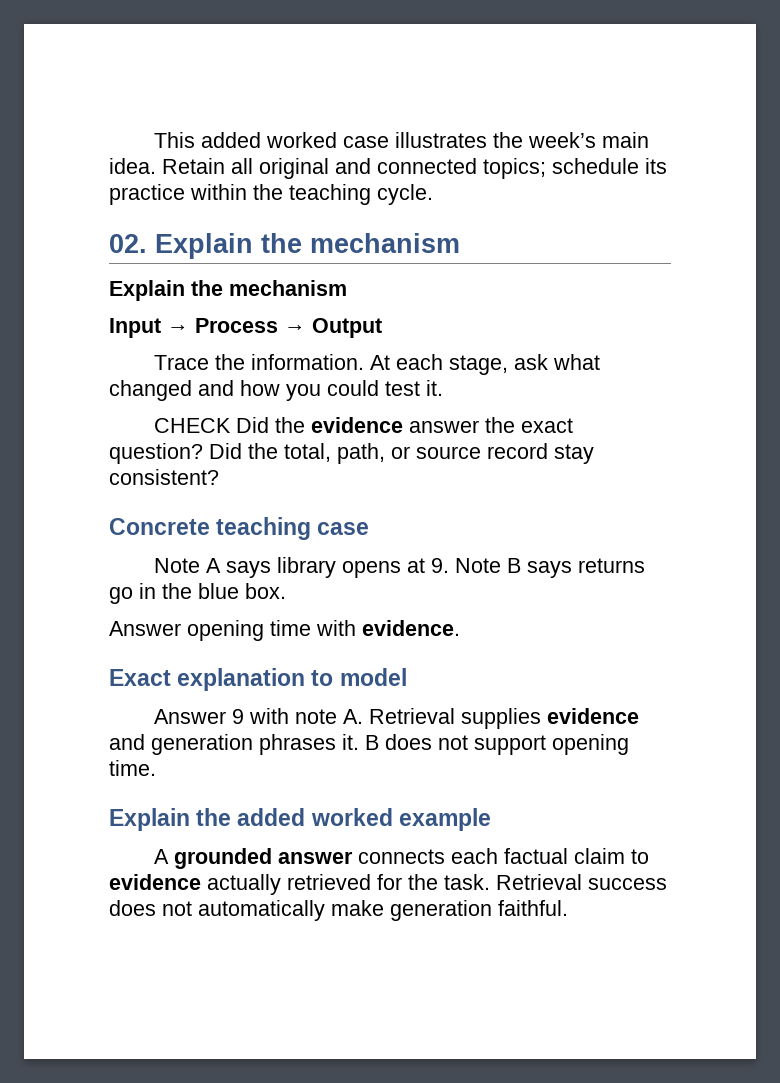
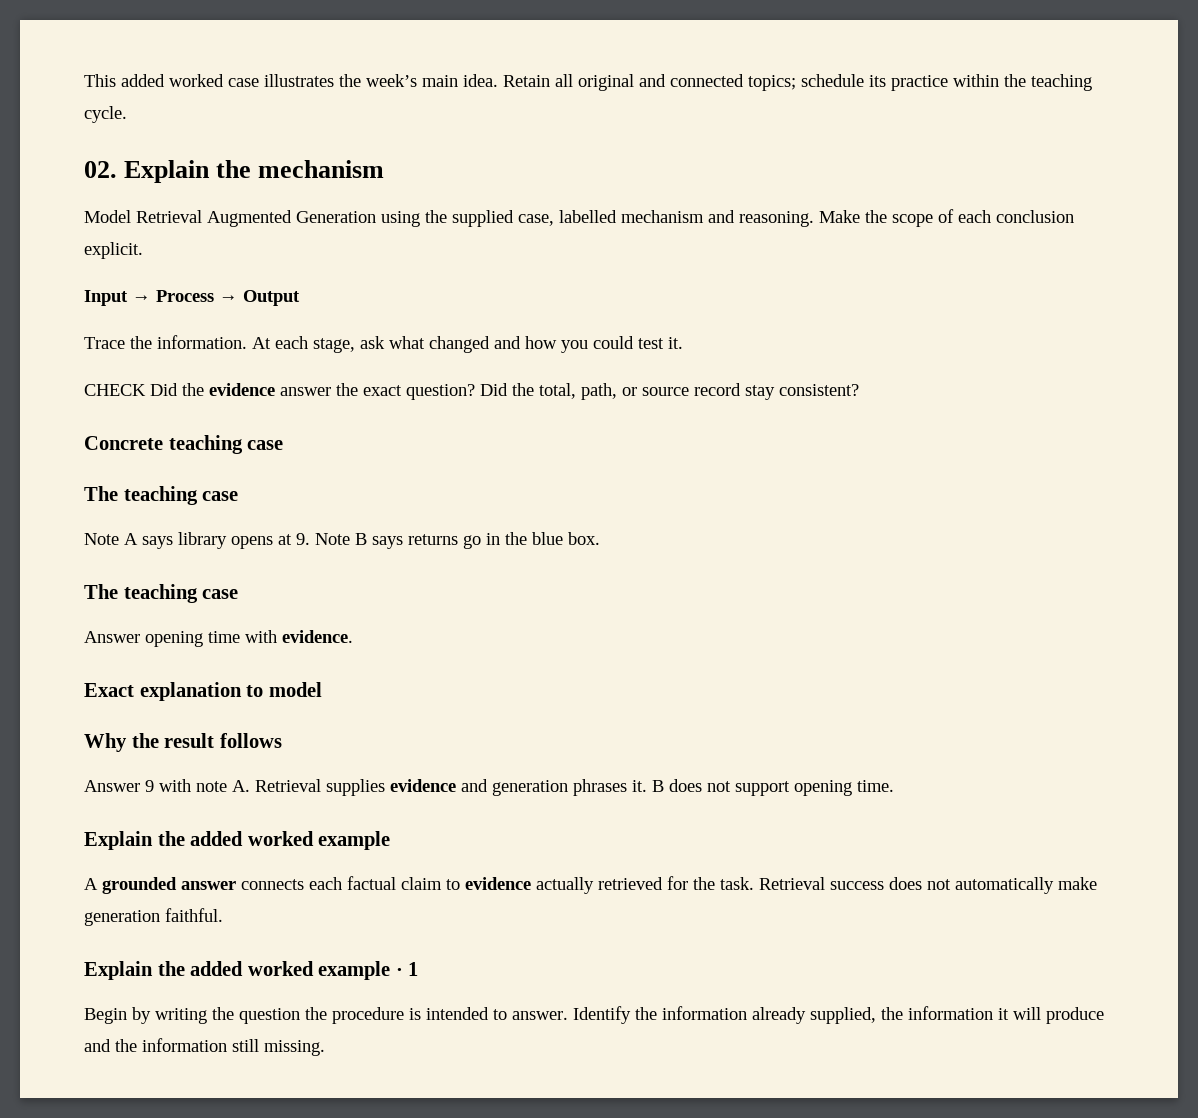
  02. Explain the mechanism
- Explain the mechanism
+ Model Retrieval Augmented Generation using the supplied case, labelled mechanism and reasoning. Make the scope of each conclusion explicit.
  Concrete teaching case
+ The teaching case
  Note A says library opens at 9. Note B says returns go in the blue box.
+ The teaching case
+ Why the result follows
+ Explain the added worked example · 1
+ Begin by writing the question the procedure is intended to answer. Identify the information already supplied, the information it will produce and the information still missing.

